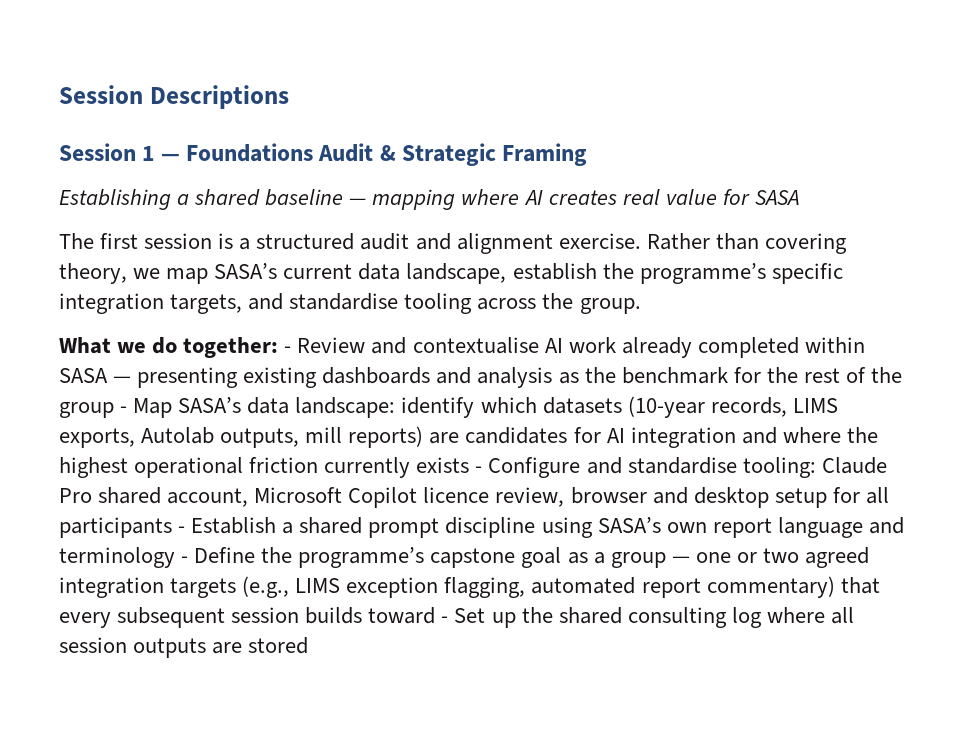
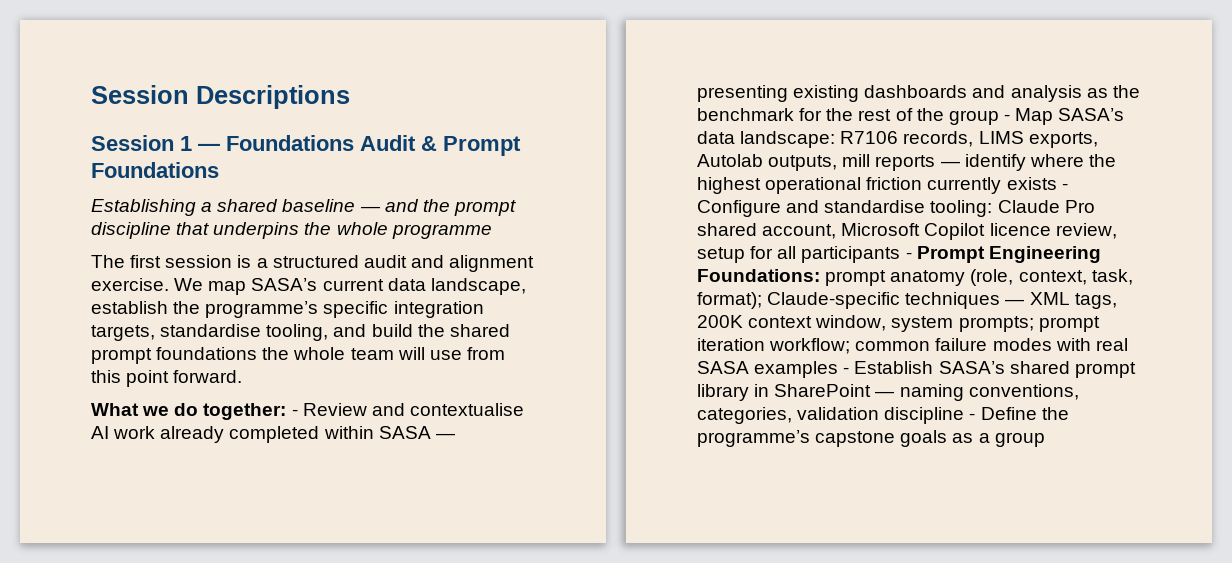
- Session 1 — Foundations Audit & Strategic Framing
+ Session 1 — Foundations Audit & Prompt Foundations
- Establishing a shared baseline — mapping where AI creates real value for SASA
+ Establishing a shared baseline — and the prompt discipline that underpins the whole programme
- Rather than covering theory, we map SASA’s current data landscape, establish the programme’s specific integration targets, and standardise tooling across the group.
+ We map SASA’s current data landscape, establish the programme’s specific integration targets, standardise tooling, and build the shared prompt foundations the whole team will use from this point forward.
- identify which datasets (10-year records, LIMS exports, Autolab outputs, mill reports) are candidates for AI integration and where the highest operational friction currently exists - Configure and standardise tooling:
+ R7106 records, LIMS exports, Autolab outputs, mill reports — identify where the highest operational friction currently exists - Configure and standardise tooling:
- Claude Pro shared account, Microsoft Copilot licence review, browser and desktop setup for all participants - Establish a shared prompt discipline using SASA’s own report language and terminology - Define the programme’s capstone goal as a group — one or two agreed integration targets (e.g., LIMS exception flagging, automated report commentary) that every subsequent session builds toward - Set up the shared consulting log where all session outputs are stored
+ Claude Pro shared account, Microsoft Copilot licence review, setup for all participants - Prompt Engineering Foundations: prompt anatomy (role, context, task, format); Claude-specific techniques — XML tags, 200K context window, system prompts; prompt iteration workflow; common failure modes with real SASA examples - Establish SASA’s shared prompt library in SharePoint — naming conventions, categories, validation discipline - Define the programme’s capstone goals as a group

